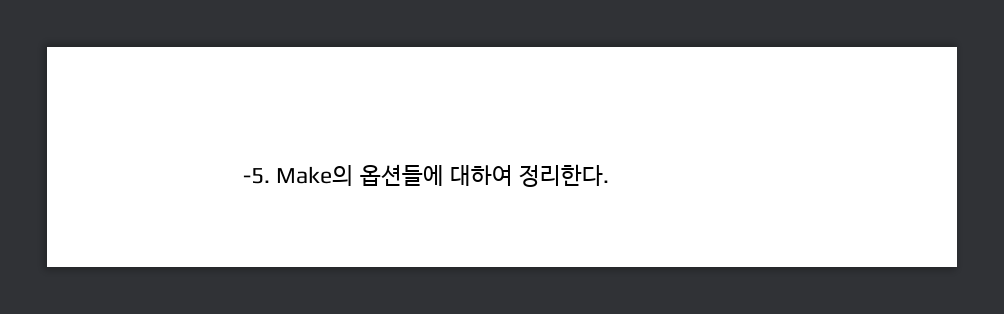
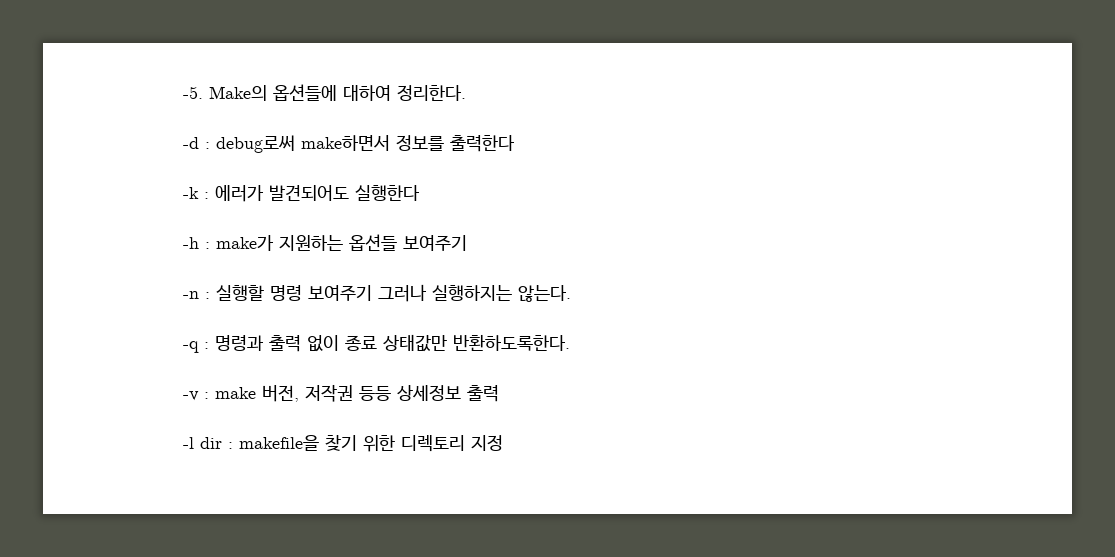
+ -d : debug로써 make하면서 정보를 출력한다
+ -k : 에러가 발견되어도 실행한다
+ -h : make가 지원하는 옵션들 보여주기
+ -n : 실행할 명령 보여주기 그러나 실행하지는 않는다.
+ -q : 명령과 출력 없이 종료 상태값만 반환하도록한다.
+ -v : make 버전, 저작권 등등 상세정보 출력
+ -l dir : makefile을 찾기 위한 디렉토리 지정

